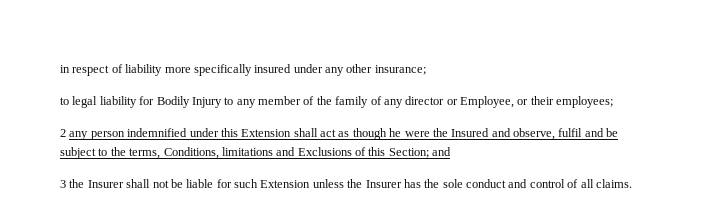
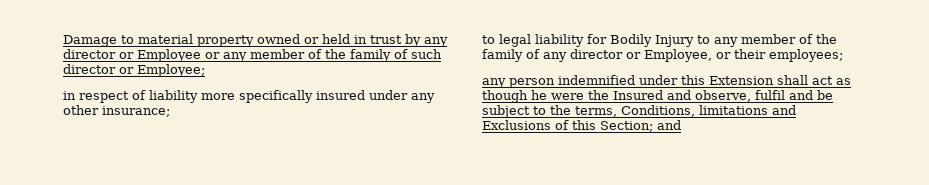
+ Damage to material property owned or held in trust by any director or Employee or any member of the family of such director or Employee;
- 2 any person indemnified under this Extension shall act as though he were the Insured and observe, fulfil and be subject to the terms, Conditions, limitations and Exclusions of this Section; and
+ any person indemnified under this Extension shall act as though he were the Insured and observe, fulfil and be subject to the terms, Conditions, limitations and Exclusions of this Section; and
- 3 the Insurer shall not be liable for such Extension unless the Insurer has the sole conduct and control of all claims.

